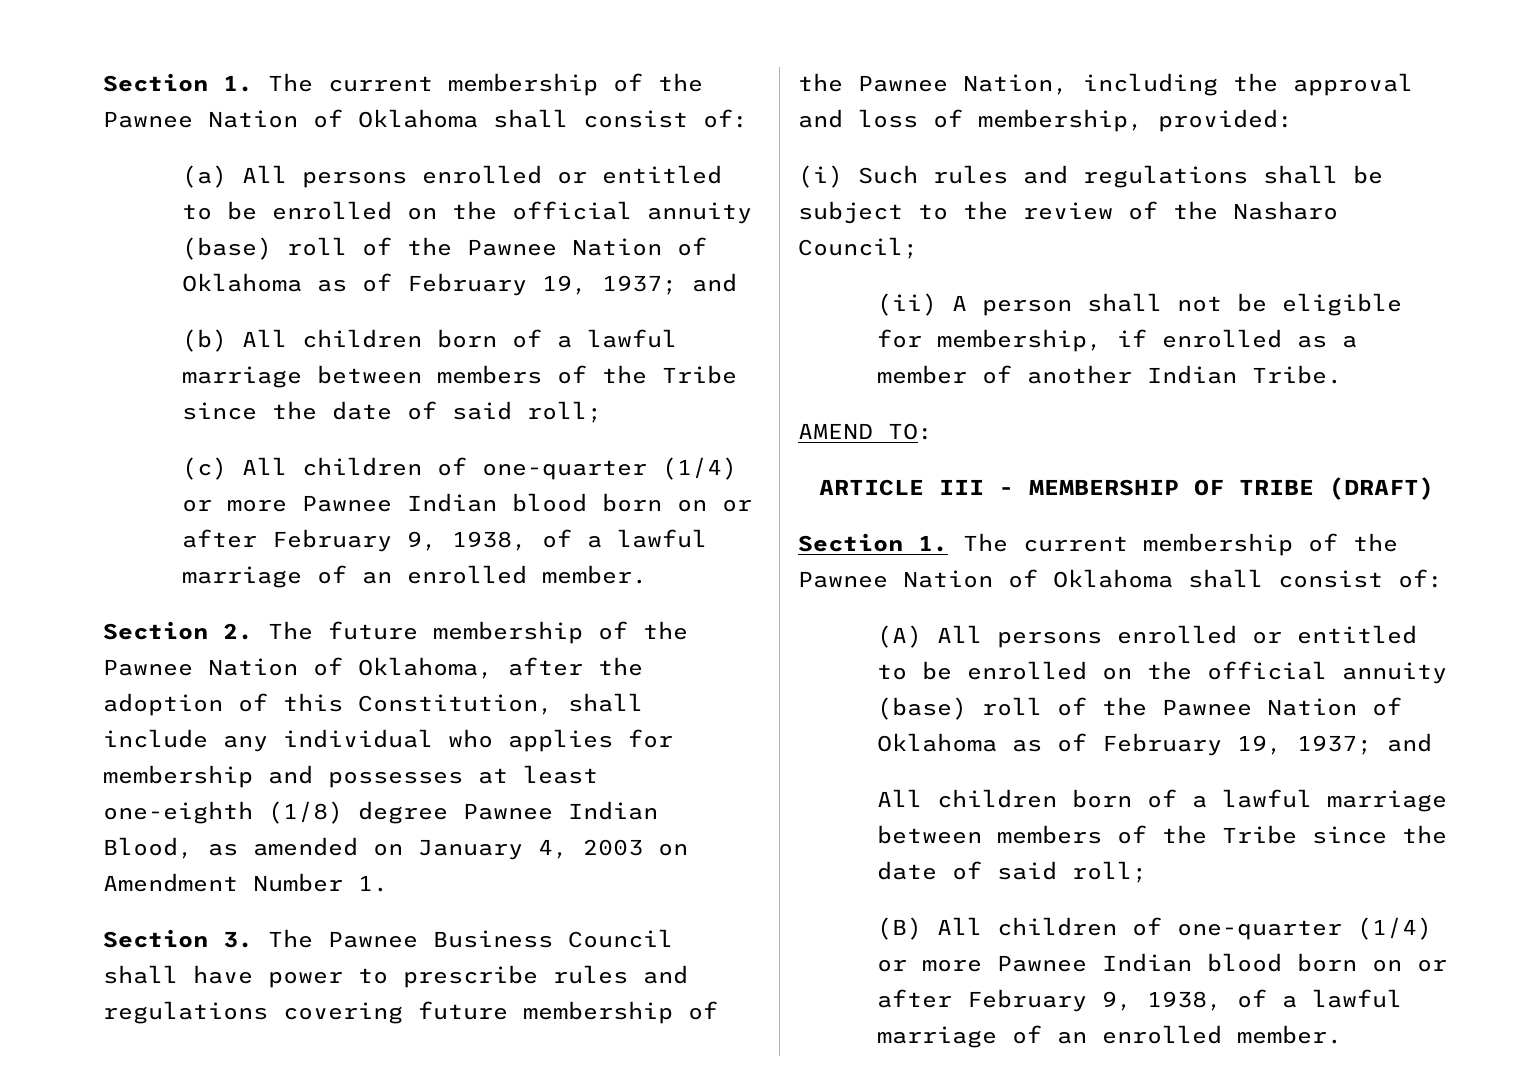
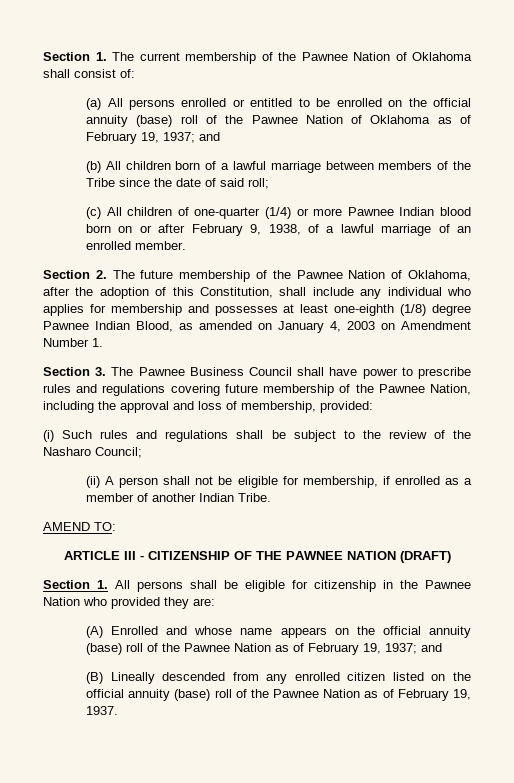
- ARTICLE III - MEMBERSHIP OF TRIBE (DRAFT)
- Section 1. The current membership of the Pawnee Nation of Oklahoma shall consist of:
- (A) All persons enrolled or entitled to be enrolled on the official annuity (base) roll of the Pawnee Nation of Oklahoma as of February 19, 1937; and
- All children born of a lawful marriage between members of the Tribe since the date of said roll;
- (B) All children of one-quarter (1/4) or more Pawnee Indian blood born on or after February 9, 1938, of a lawful marriage of an enrolled member.
+ ARTICLE III - CITIZENSHIP OF THE PAWNEE NATION (DRAFT)
+ Section 1. All persons shall be eligible for citizenship in the Pawnee Nation who provided they are:
+ (A) Enrolled and whose name appears on the official annuity (base) roll of the Pawnee Nation as of February 19, 1937; and
+ (B) Lineally descended from any enrolled citizen listed on the official annuity (base) roll of the Pawnee Nation as of February 19, 1937.

